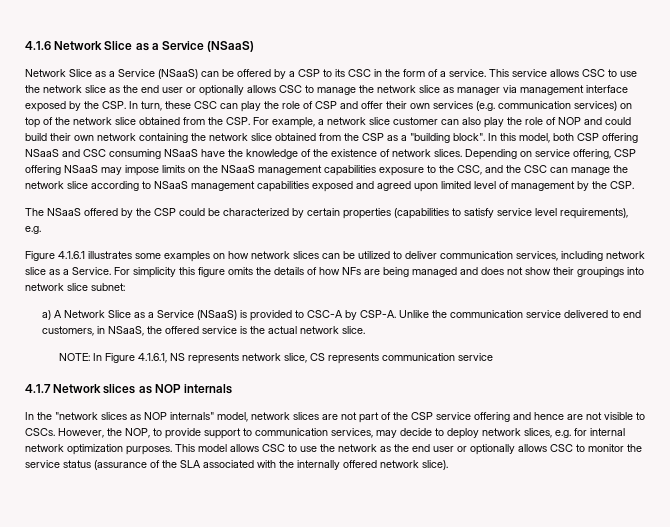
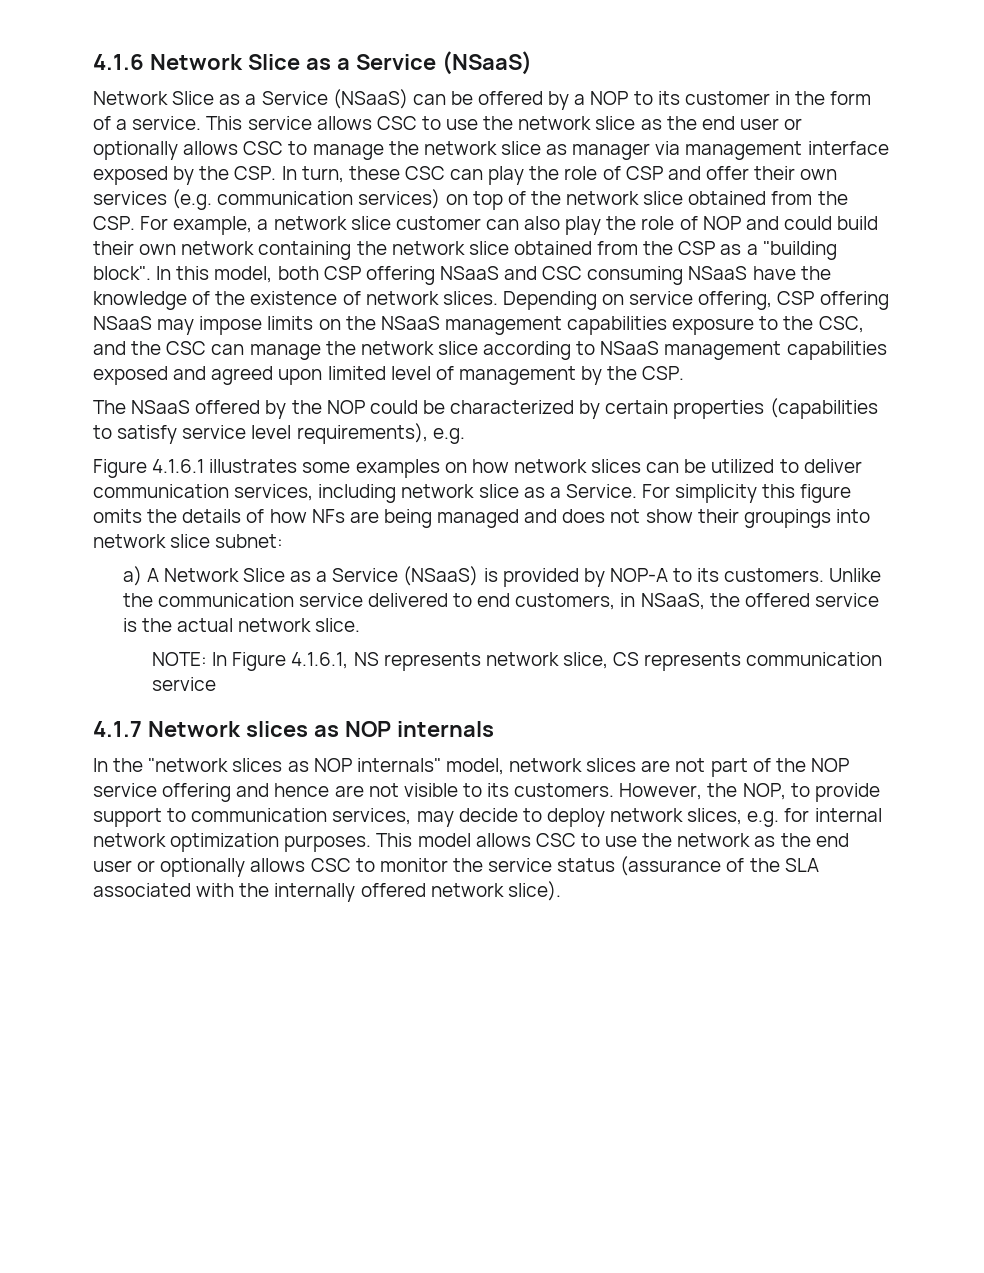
- Network Slice as a Service (NSaaS) can be offered by a CSP to its CSC in the form of a service.
+ Network Slice as a Service (NSaaS) can be offered by a NOP to its customer in the form of a service.
- The NSaaS offered by the CSP could be characterized by certain properties (capabilities to satisfy service level requirements), e.g.
+ The NSaaS offered by the NOP could be characterized by certain properties (capabilities to satisfy service level requirements), e.g.
- a) A Network Slice as a Service (NSaaS) is provided to CSC-A by CSP-A.
+ a) A Network Slice as a Service (NSaaS) is provided by NOP-A to its customers.
- In the "network slices as NOP internals" model, network slices are not part of the CSP service offering and hence are not visible to CSCs.
+ In the "network slices as NOP internals" model, network slices are not part of the NOP service offering and hence are not visible to its customers.

